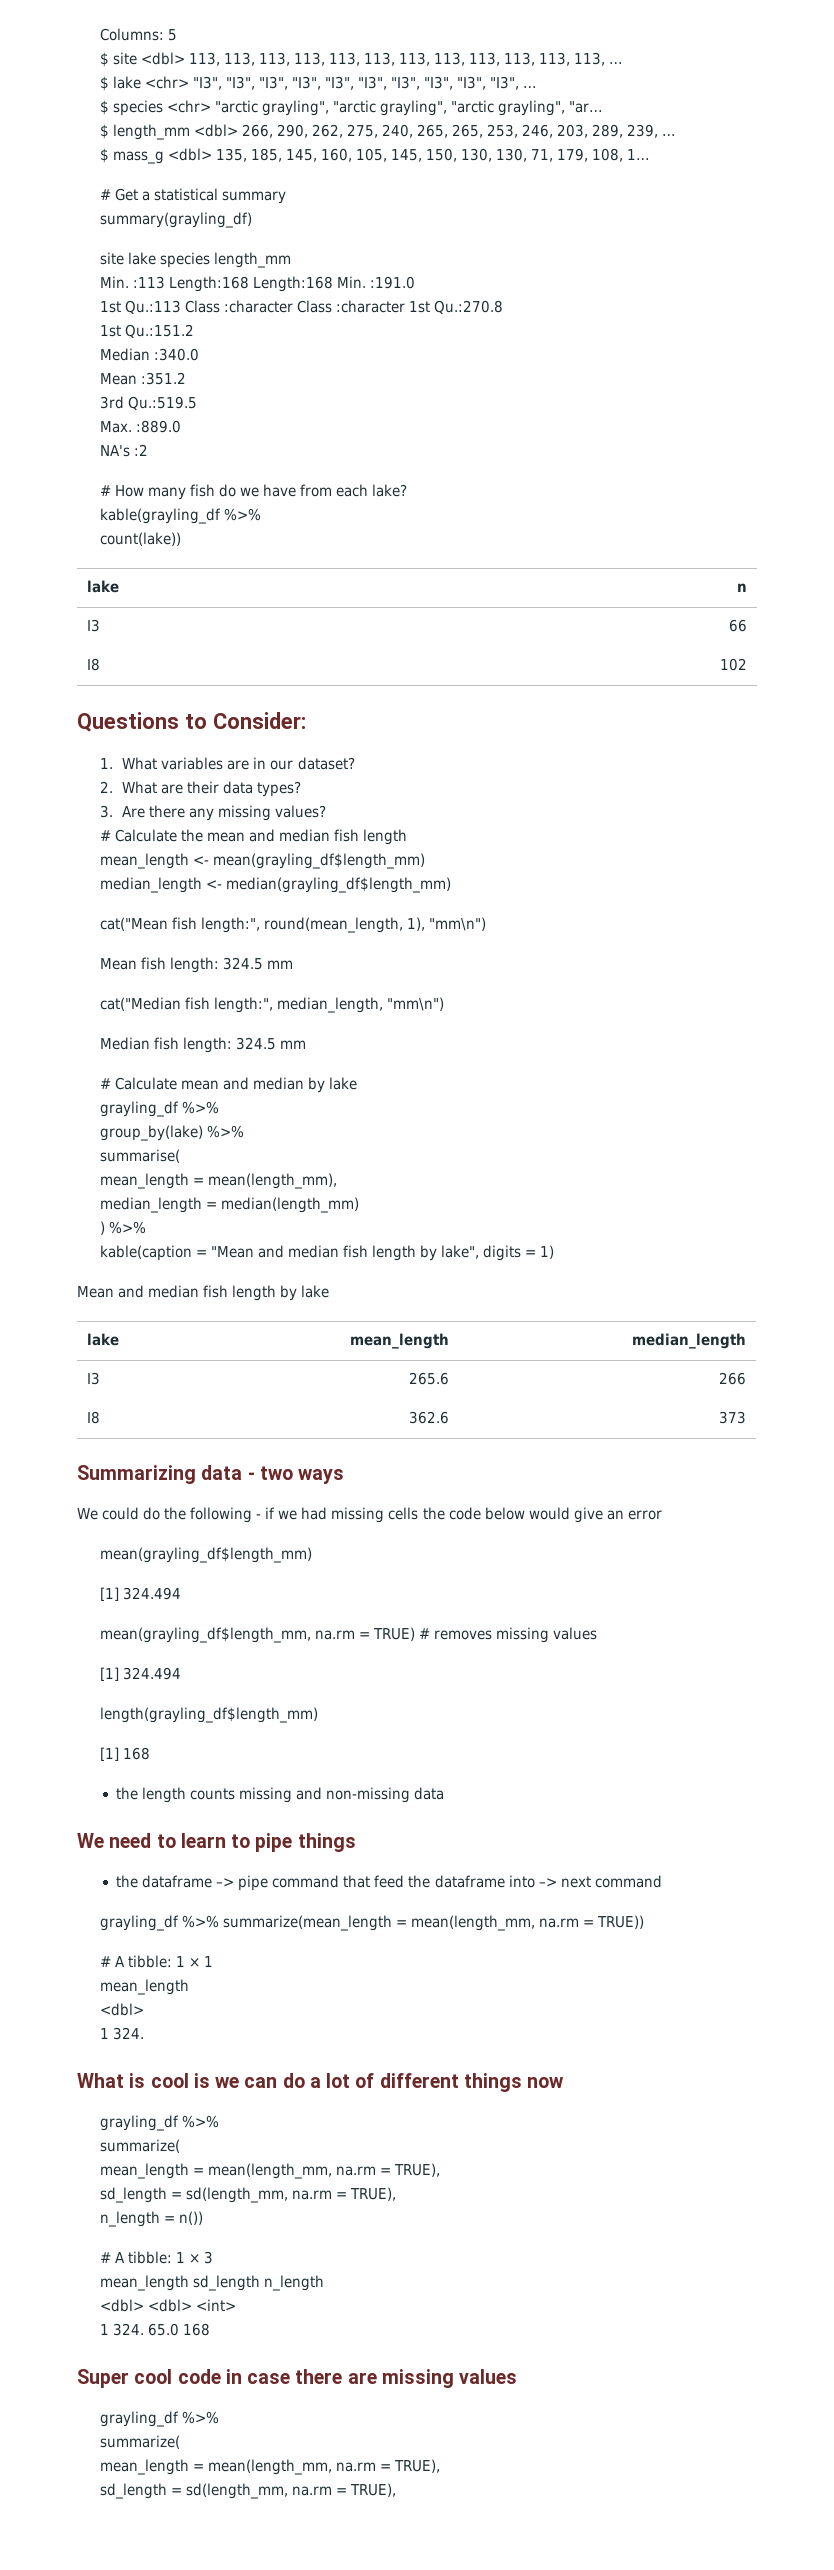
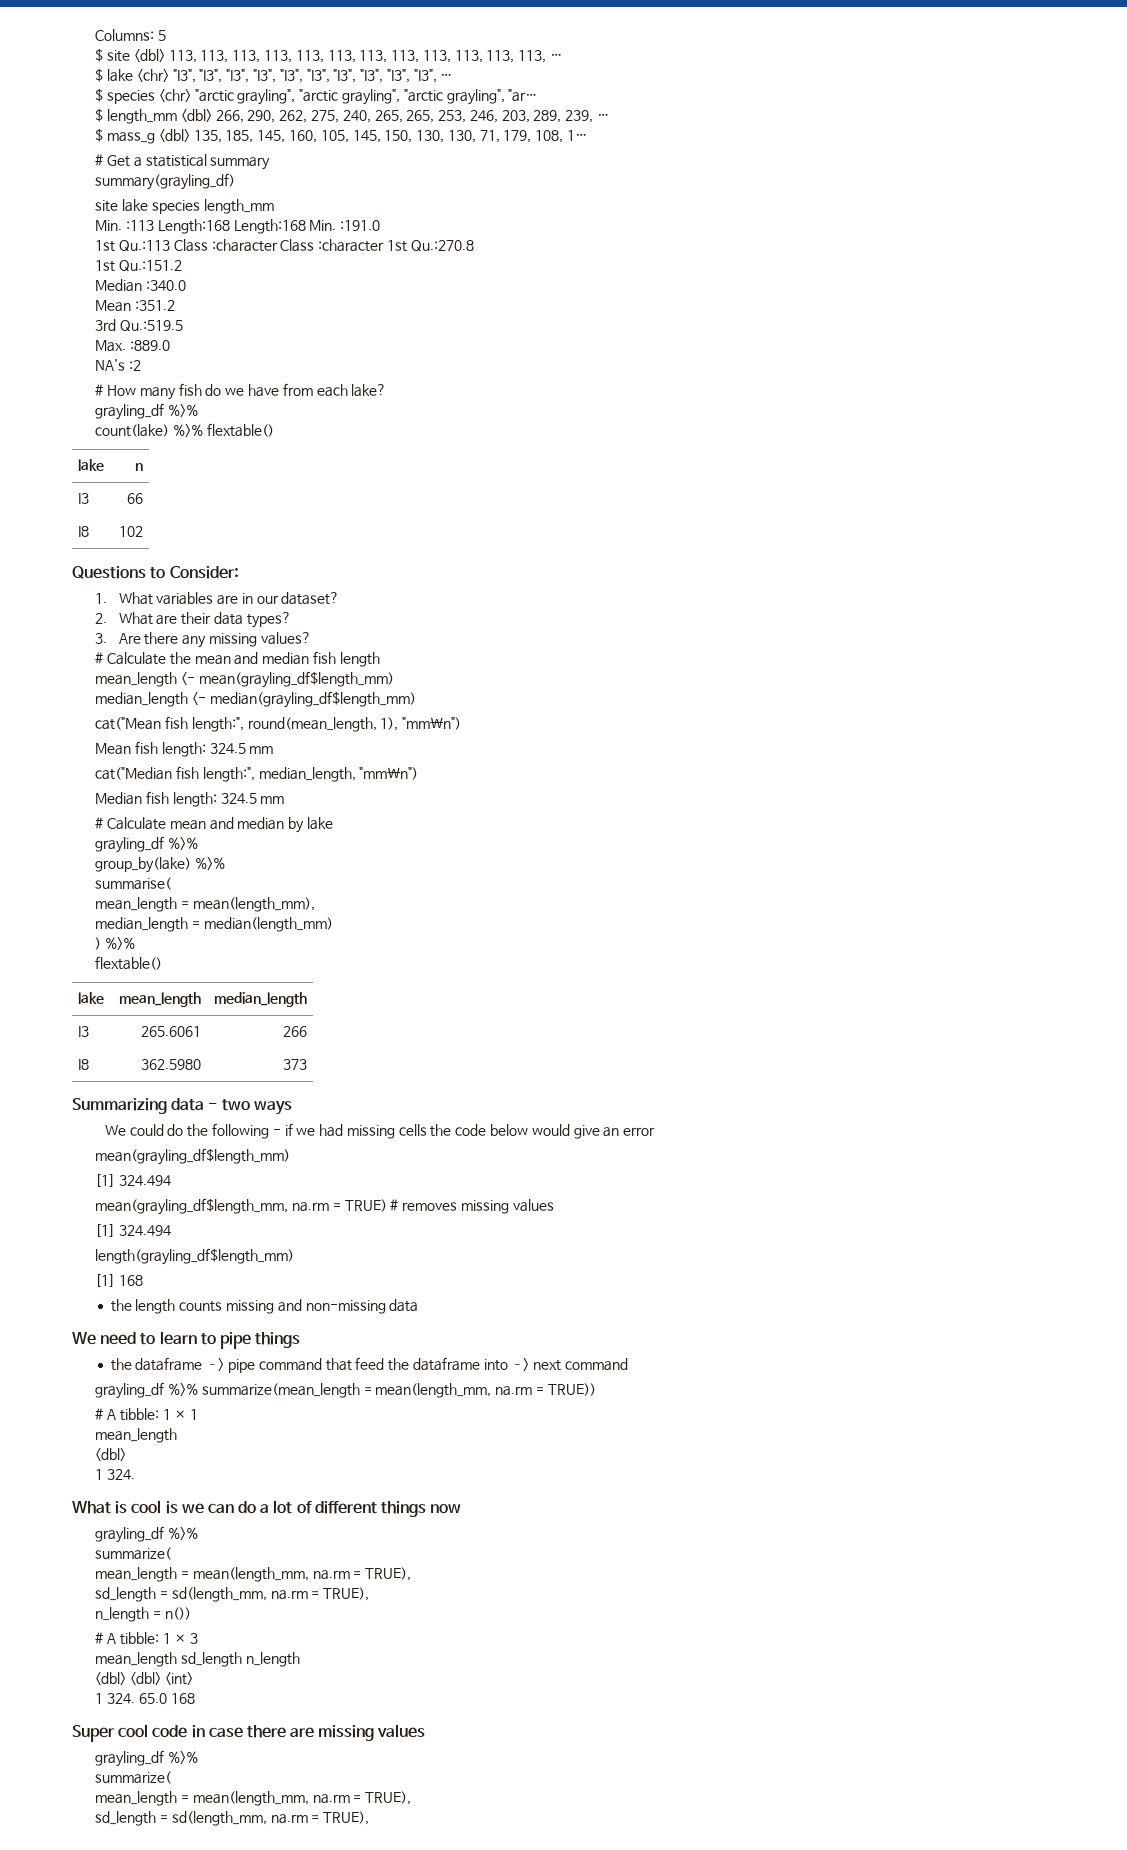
  # How many fish do we have from each lake?
- kable(grayling_df %>%
- count(lake))
+ grayling_df %>%
+ count(lake) %>% flextable()
  ) %>%
- kable(caption = "Mean and median fish length by lake", digits = 1)
- Mean and median fish length by lake
+ flextable()
- I3 | 265.6 | 266
+ I3 | 265.6061 | 266
- I8 | 362.6 | 373
+ I8 | 362.5980 | 373

